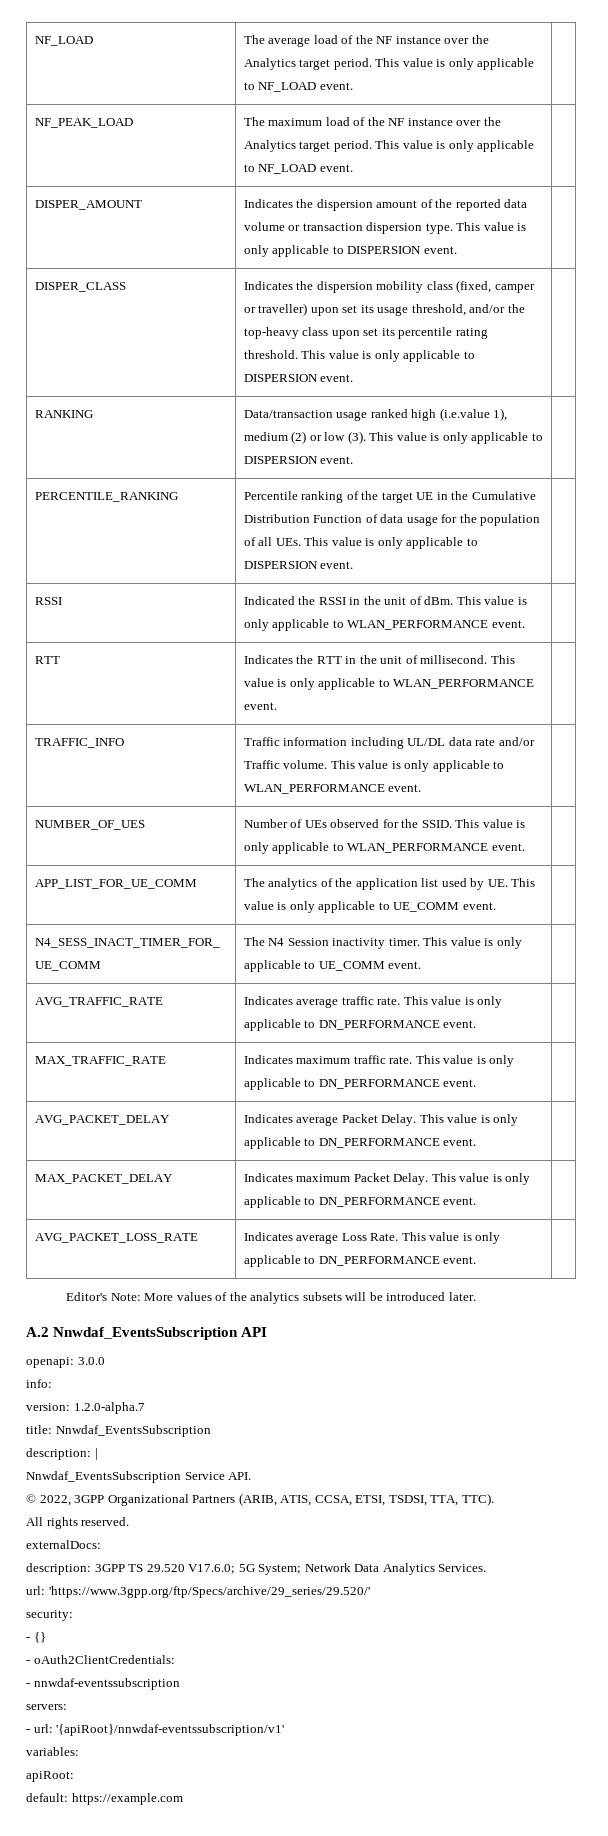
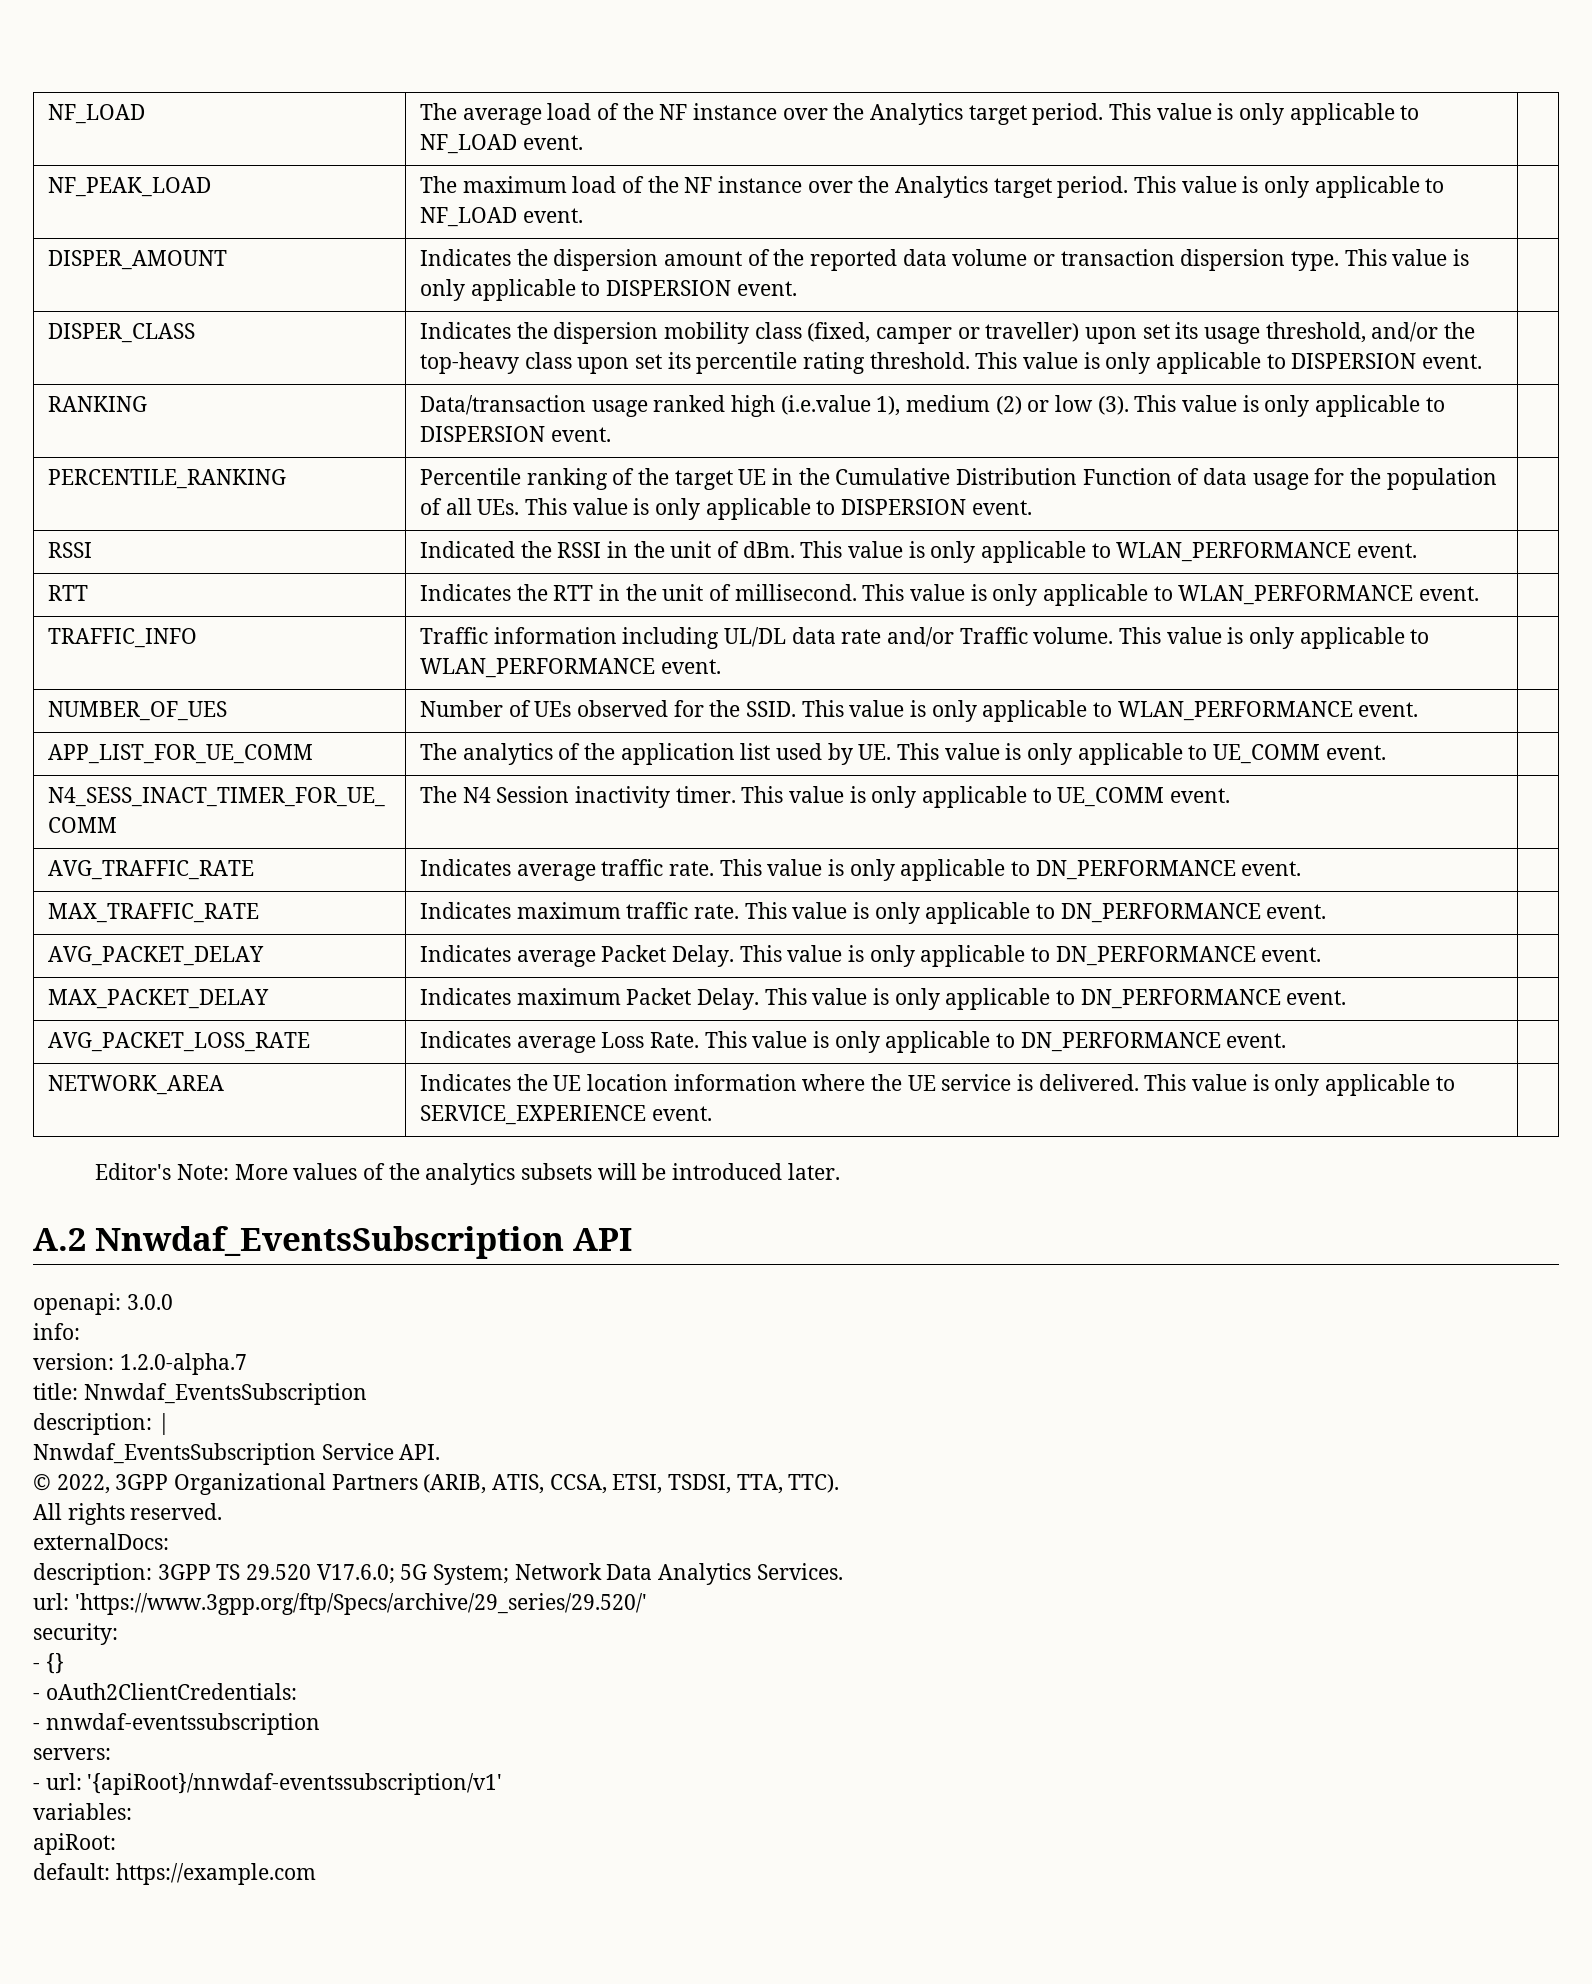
+ NETWORK_AREA | Indicates the UE location information where the UE service is delivered. This value is only applicable to SERVICE_EXPERIENCE event. |

